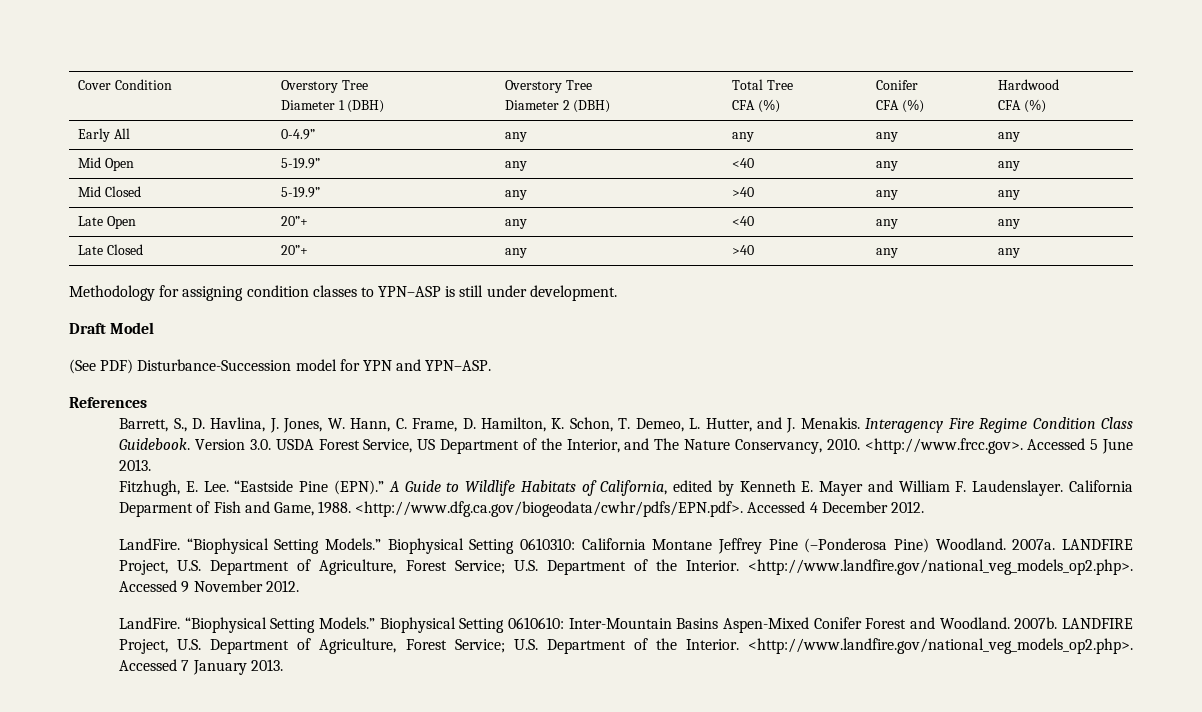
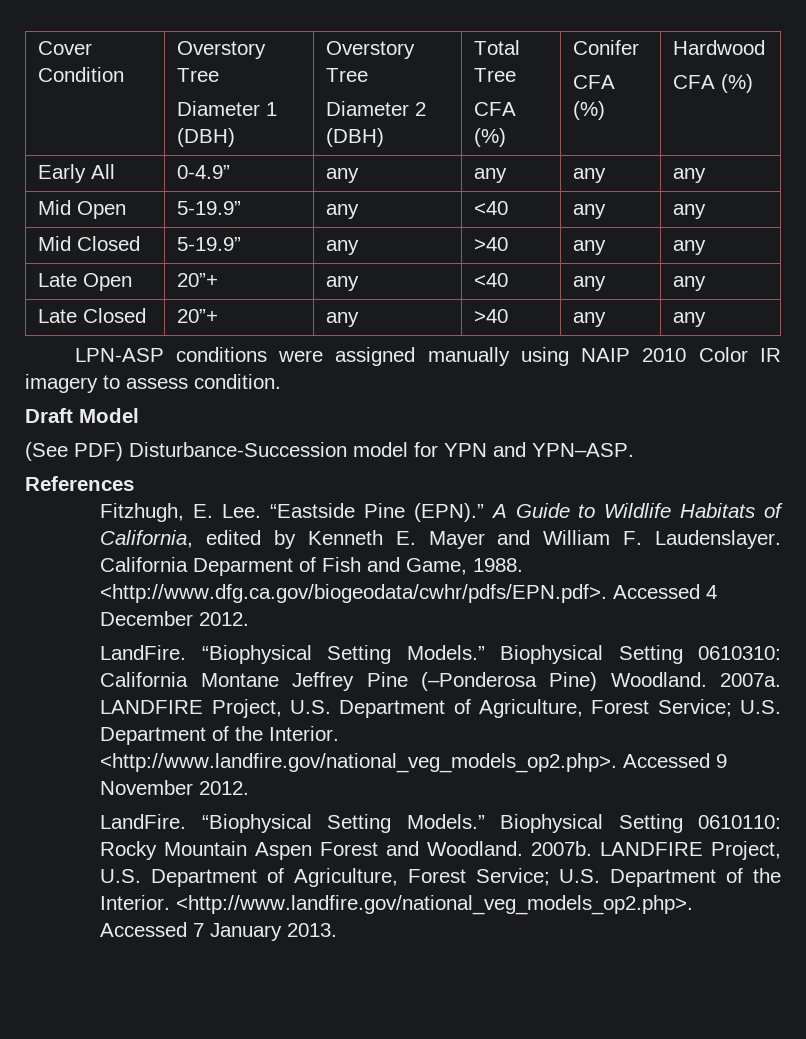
- Methodology for assigning condition classes to YPN–ASP is still under development.
+ LPN-ASP conditions were assigned manually using NAIP 2010 Color IR imagery to assess condition.
- Barrett, S., D. Havlina, J. Jones, W. Hann, C. Frame, D. Hamilton, K. Schon, T. Demeo, L. Hutter, and J. Menakis. Interagency Fire Regime Condition Class Guidebook. Version 3.0. USDA Forest Service, US Department of the Interior, and The Nature Conservancy, 2010. <http://www.frcc.gov>. Accessed 5 June 2013.
- Biophysical Setting 0610610: Inter-Mountain Basins Aspen-Mixed Conifer Forest and Woodland.
+ Biophysical Setting 0610110: Rocky Mountain Aspen Forest and Woodland.

